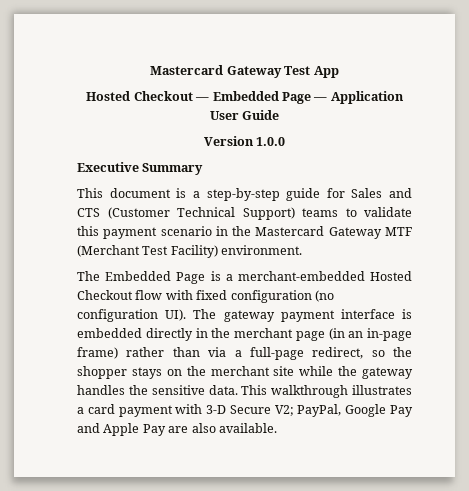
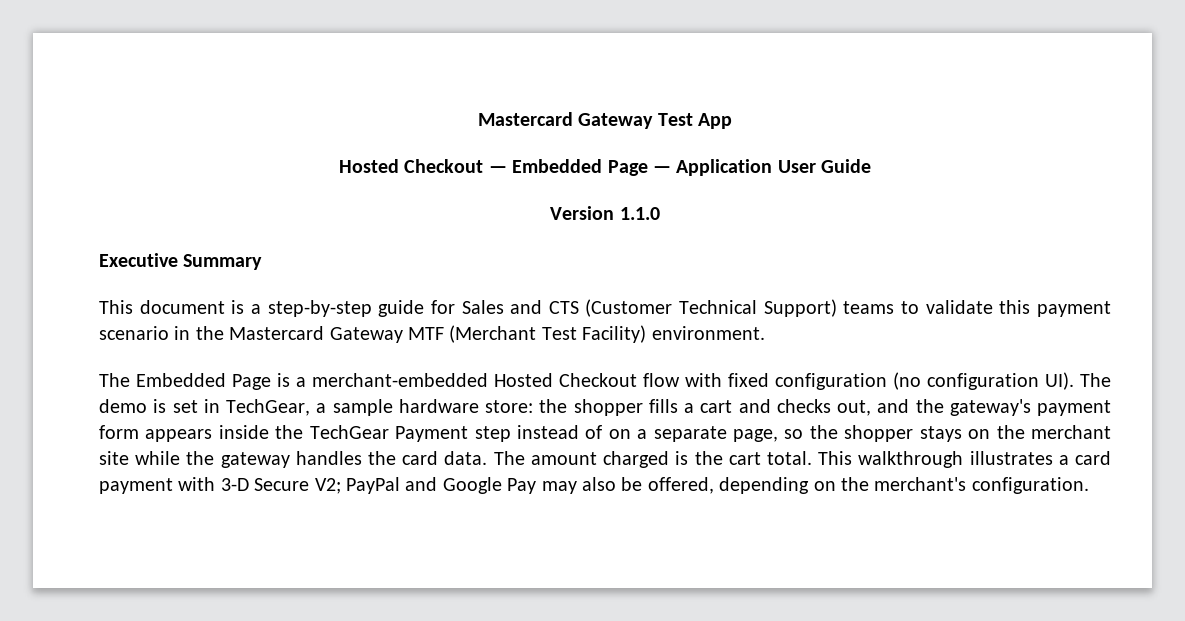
- Version 1.0.0
+ Version 1.1.0
- The Embedded Page is a merchant-embedded Hosted Checkout flow with fixed configuration (no configuration UI). The gateway payment interface is embedded directly in the merchant page (in an in-page frame) rather than via a full-page redirect, so the shopper stays on the merchant site while the gateway handles the sensitive data.
+ The Embedded Page is a merchant-embedded Hosted Checkout flow with fixed configuration (no configuration UI). The demo is set in TechGear, a sample hardware store: the shopper fills a cart and checks out, and the gateway's payment form appears inside the TechGear Payment step instead of on a separate page, so the shopper stays on the merchant site while the gateway handles the card data. The amount charged is the cart total.
- This walkthrough illustrates a card payment with 3-D Secure V2; PayPal, Google Pay and Apple Pay are also available.
+ This walkthrough illustrates a card payment with 3-D Secure V2; PayPal and Google Pay may also be offered, depending on the merchant's configuration.

